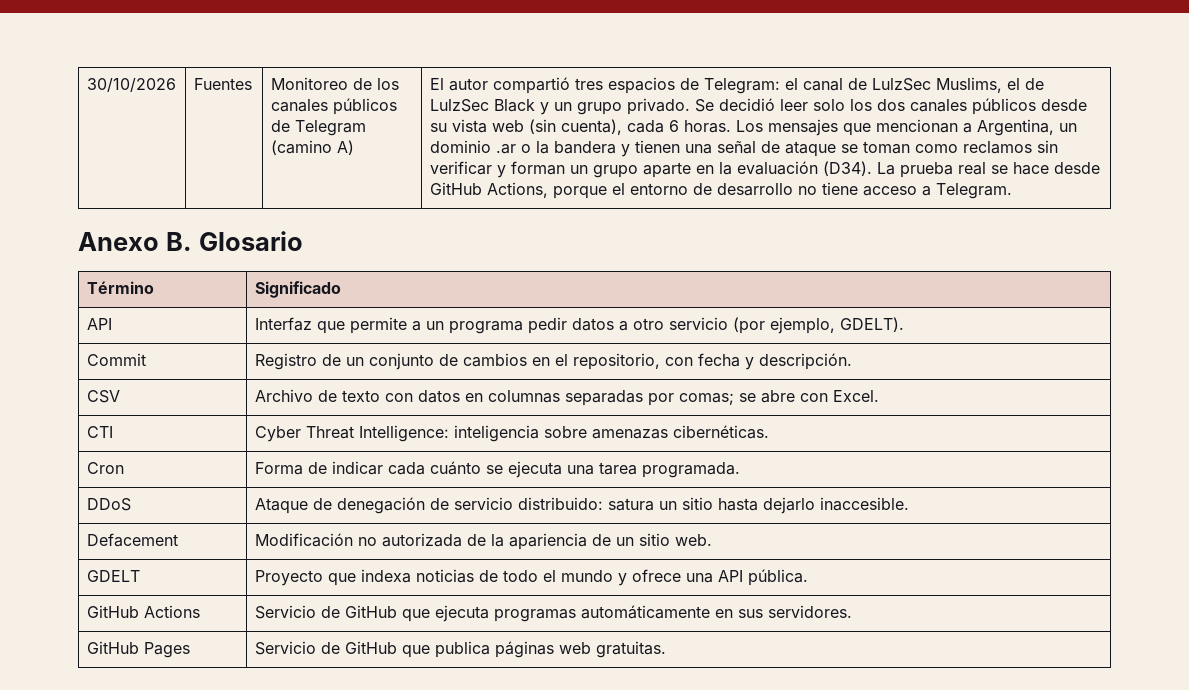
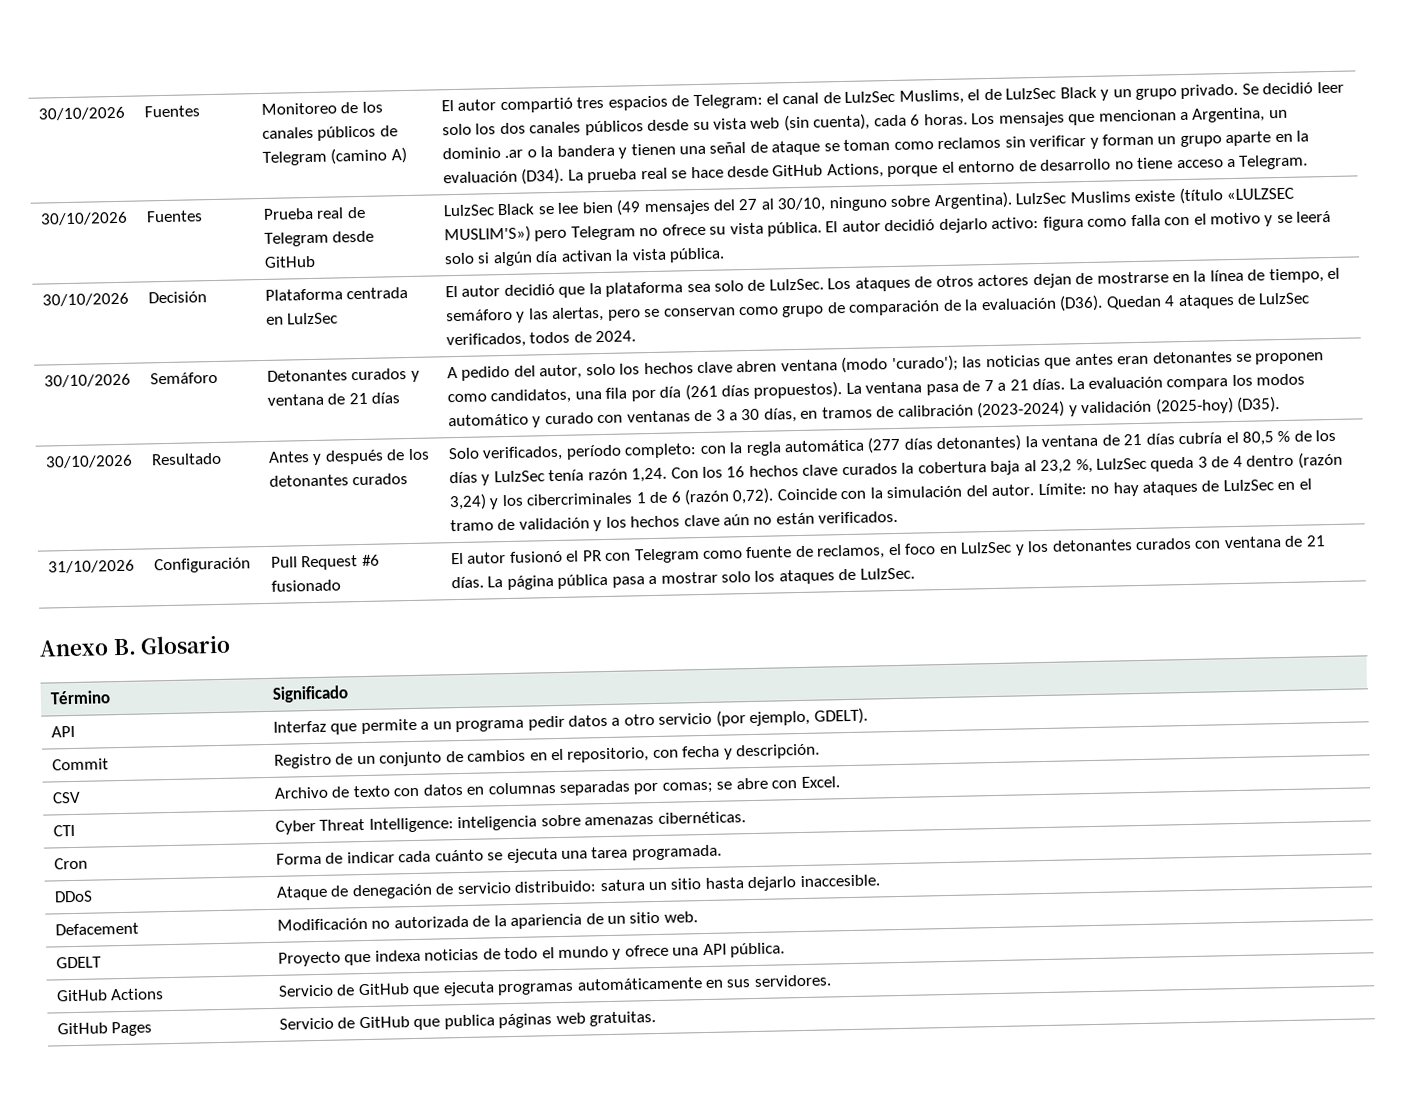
+ 30/10/2026 | Fuentes | Prueba real de Telegram desde GitHub | LulzSec Black se lee bien (49 mensajes del 27 al 30/10, ninguno sobre Argentina). LulzSec Muslims existe (título «LULZSEC MUSLIM'S») pero Telegram no ofrece su vista pública. El autor decidió dejarlo activo: figura como falla con el motivo y se leerá solo si algún día activan la vista pública.
+ 30/10/2026 | Decisión | Plataforma centrada en LulzSec | El autor decidió que la plataforma sea solo de LulzSec. Los ataques de otros actores dejan de mostrarse en la línea de tiempo, el semáforo y las alertas, pero se conservan como grupo de comparación de la evaluación (D36). Quedan 4 ataques de LulzSec verificados, todos de 2024.
+ 30/10/2026 | Semáforo | Detonantes curados y ventana de 21 días | A pedido del autor, solo los hechos clave abren ventana (modo 'curado'); las noticias que antes eran detonantes se proponen como candidatos, una fila por día (261 días propuestos). La ventana pasa de 7 a 21 días. La evaluación compara los modos automático y curado con ventanas de 3 a 30 días, en tramos de calibración (2023-2024) y validación (2025-hoy) (D35).
+ 30/10/2026 | Resultado | Antes y después de los detonantes curados | Solo verificados, período completo: con la regla automática (277 días detonantes) la ventana de 21 días cubría el 80,5 % de los días y LulzSec tenía razón 1,24. Con los 16 hechos clave curados la cobertura baja al 23,2 %, LulzSec queda 3 de 4 dentro (razón 3,24) y los cibercriminales 1 de 6 (razón 0,72). Coincide con la simulación del autor. Límite: no hay ataques de LulzSec en el tramo de validación y los hechos clave aún no están verificados.
+ 31/10/2026 | Configuración | Pull Request #6 fusionado | El autor fusionó el PR con Telegram como fuente de reclamos, el foco en LulzSec y los detonantes curados con ventana de 21 días. La página pública pasa a mostrar solo los ataques de LulzSec.

